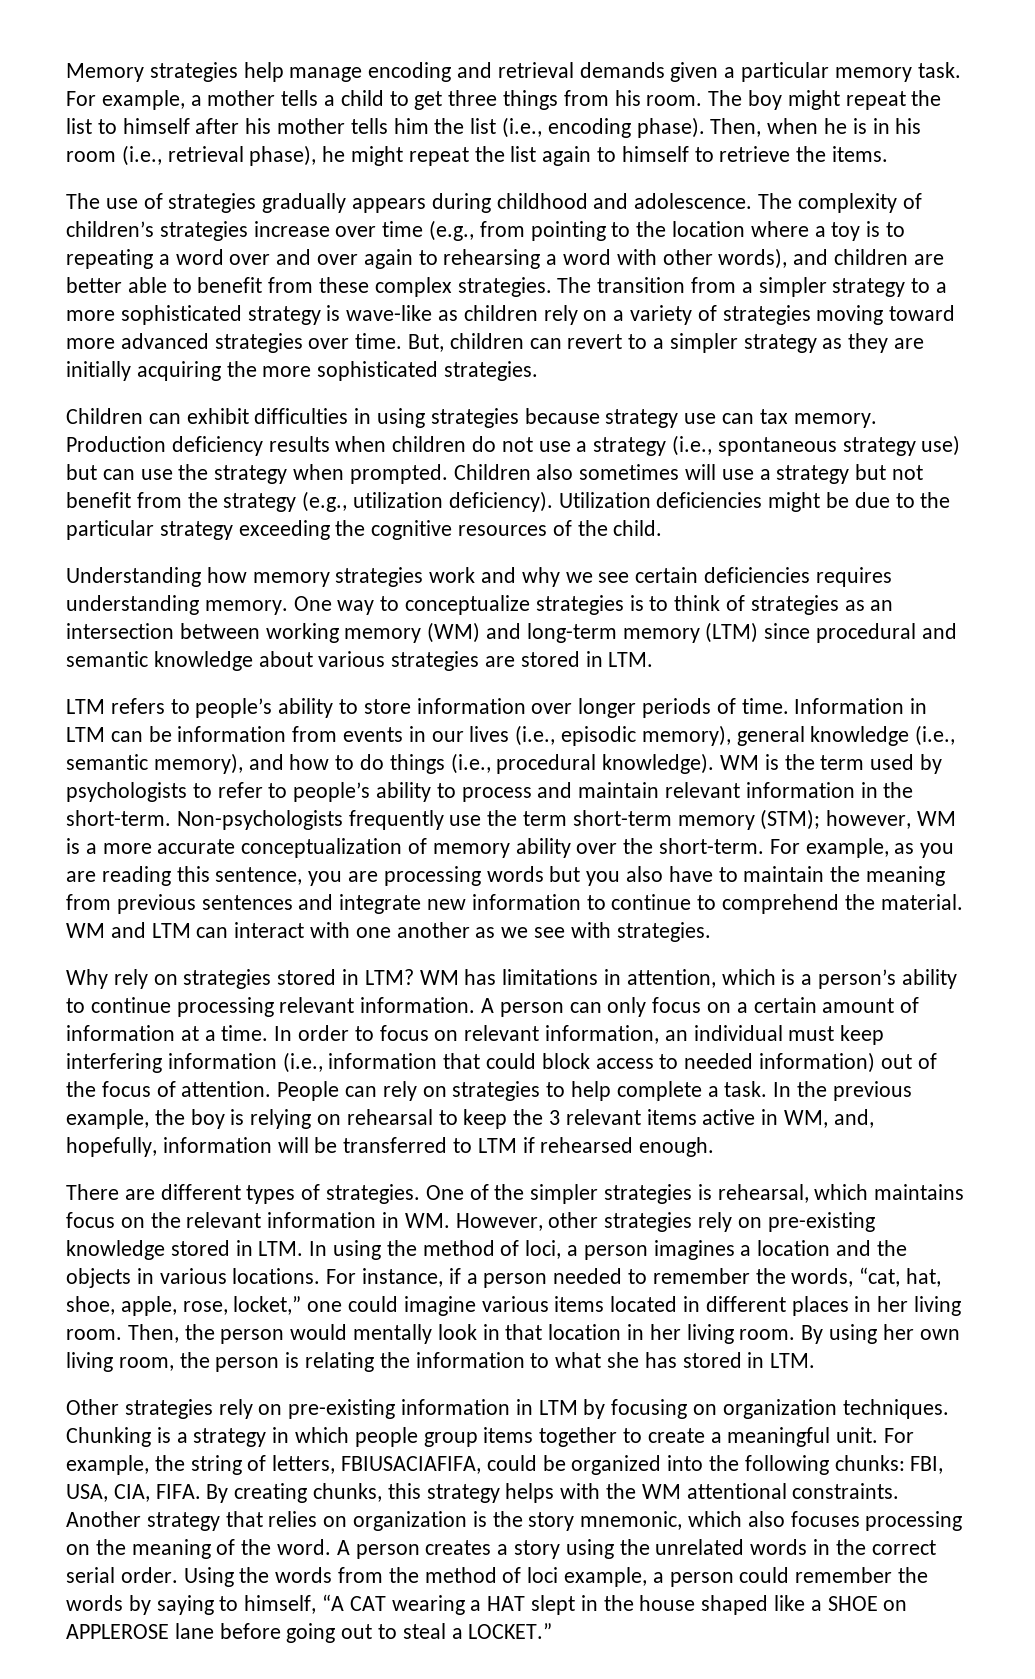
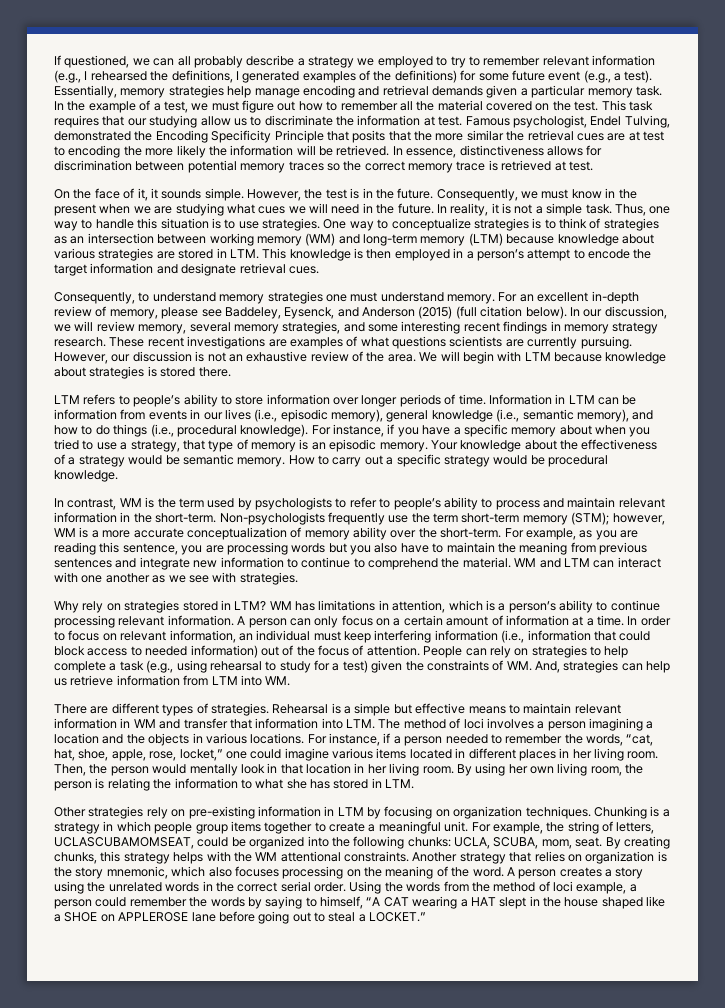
- Memory strategies help manage encoding and retrieval demands given a particular memory task.
+ If questioned, we can all probably describe a strategy we employed to try to remember relevant information (e.g., I rehearsed the definitions, I generated examples of the definitions) for some future event (e.g., a test). Essentially, memory strategies help manage encoding and retrieval demands given a particular memory task.
- For example, a mother tells a child to get three things from his room. The boy might repeat the list to himself after his mother tells him the list (i.e., encoding phase). Then, when he is in his room (i.e., retrieval phase), he might repeat the list again to himself to retrieve the items.
- The use of strategies gradually appears during childhood and adolescence. The complexity of children’s strategies increase over time (e.g., from pointing to the location where a toy is to repeating a word over and over again to rehearsing a word with other words), and children are better able to benefit from these complex strategies. The transition from a simpler strategy to a more sophisticated strategy is wave-like as children rely on a variety of strategies moving toward more advanced strategies over time. But, children can revert to a simpler strategy as they are initially acquiring the more sophisticated strategies.
- Children can exhibit difficulties in using strategies because strategy use can tax memory. Production deficiency results when children do not use a strategy (i.e., spontaneous strategy use) but can use the strategy when prompted. Children also sometimes will use a strategy but not benefit from the strategy (e.g., utilization deficiency). Utilization deficiencies might be due to the particular strategy exceeding the cognitive resources of the child.
- Understanding how memory strategies work and why we see certain deficiencies requires understanding memory.
+ In the example of a test, we must figure out how to remember all the material covered on the test. This task requires that our studying allow us to discriminate the information at test. Famous psychologist, Endel Tulving, demonstrated the Encoding Specificity Principle that posits that the more similar the retrieval cues are at test to encoding the more likely the information will be retrieved. In essence, distinctiveness allows for discrimination between potential memory traces so the correct memory trace is retrieved at test.
+ On the face of it, it sounds simple. However, the test is in the future. Consequently, we must know in the present when we are studying what cues we will need in the future. In reality, it is not a simple task. Thus, one way to handle this situation is to use strategies.
- One way to conceptualize strategies is to think of strategies as an intersection between working memory (WM) and long-term memory (LTM) since procedural and semantic knowledge about various strategies are stored in LTM.
+ One way to conceptualize strategies is to think of strategies as an intersection between working memory (WM) and long-term memory (LTM) because knowledge about various strategies are stored in LTM. This knowledge is then employed in a person’s attempt to encode the target information and designate retrieval cues.
+ Consequently, to understand memory strategies one must understand memory. For an excellent in-depth review of memory, please see Baddeley, Eysenck, and Anderson (2015) (full citation below). In our discussion, we will review memory, several memory strategies, and some interesting recent findings in memory strategy research. These recent investigations are examples of what questions scientists are currently pursuing. However, our discussion is not an exhaustive review of the area. We will begin with LTM because knowledge about strategies is stored there.
- WM is the term used by psychologists to refer to people’s ability to process and maintain relevant information in the short-term.
+ For instance, if you have a specific memory about when you tried to use a strategy, that type of memory is an episodic memory. Your knowledge about the effectiveness of a strategy would be semantic memory. How to carry out a specific strategy would be procedural knowledge.
+ In contrast, WM is the term used by psychologists to refer to people’s ability to process and maintain relevant information in the short-term.
- People can rely on strategies to help complete a task. In the previous example, the boy is relying on rehearsal to keep the 3 relevant items active in WM, and, hopefully, information will be transferred to LTM if rehearsed enough.
+ People can rely on strategies to help complete a task (e.g., using rehearsal to study for a test) given the constraints of WM. And, strategies can help us retrieve information from LTM into WM.
- One of the simpler strategies is rehearsal, which maintains focus on the relevant information in WM. However, other strategies rely on pre-existing knowledge stored in LTM. In using the method of loci, a person imagines a location and the objects in various locations.
+ Rehearsal is a simple but effective means to maintain relevant information in WM and transfer that information into LTM. The method of loci involves a person imagining a location and the objects in various locations.
- For example, the string of letters, FBIUSACIAFIFA, could be organized into the following chunks: FBI, USA, CIA, FIFA.
+ For example, the string of letters, UCLASCUBAMOMSEAT, could be organized into the following chunks: UCLA, SCUBA, mom, seat.

